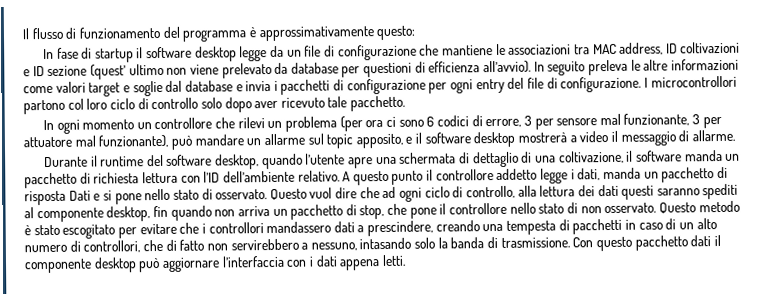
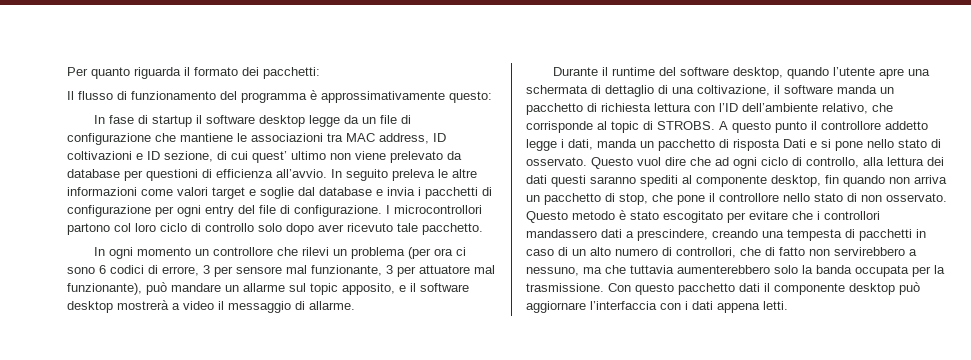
+ Per quanto riguarda il formato dei pacchetti:
- In fase di startup il software desktop legge da un file di configurazione che mantiene le associazioni tra MAC address, ID coltivazioni e ID sezione (quest’ ultimo non viene prelevato da database per questioni di efficienza all’avvio).
+ In fase di startup il software desktop legge da un file di configurazione che mantiene le associazioni tra MAC address, ID coltivazioni e ID sezione, di cui quest’ ultimo non viene prelevato da database per questioni di efficienza all’avvio.
- Durante il runtime del software desktop, quando l’utente apre una schermata di dettaglio di una coltivazione, il software manda un pacchetto di richiesta lettura con l’ID dell’ambiente relativo.
+ Durante il runtime del software desktop, quando l’utente apre una schermata di dettaglio di una coltivazione, il software manda un pacchetto di richiesta lettura con l’ID dell’ambiente relativo, che corrisponde al topic di STROBS.
- Questo metodo è stato escogitato per evitare che i controllori mandassero dati a prescindere, creando una tempesta di pacchetti in caso di un alto numero di controllori, che di fatto non servirebbero a nessuno, intasando solo la banda di trasmissione.
+ Questo metodo è stato escogitato per evitare che i controllori mandassero dati a prescindere, creando una tempesta di pacchetti in caso di un alto numero di controllori, che di fatto non servirebbero a nessuno, ma che tuttavia aumenterebbero solo la banda occupata per la trasmissione.

